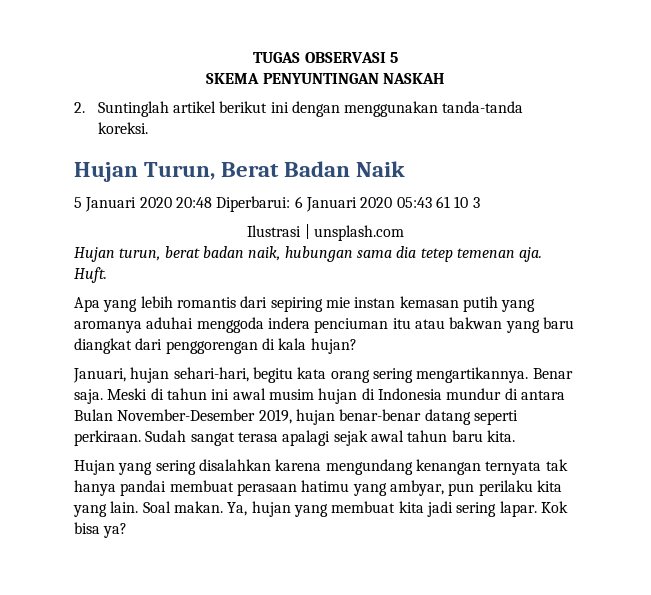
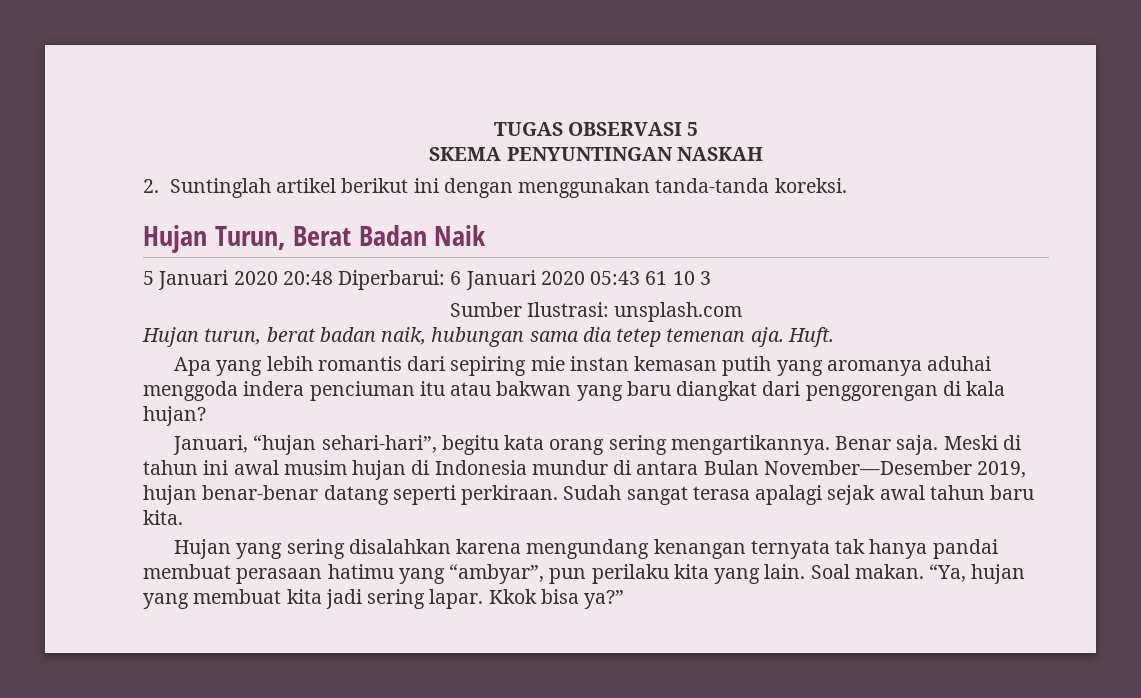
- Ilustrasi | unsplash.com
+ Sumber Ilustrasi: unsplash.com
- Januari, hujan sehari-hari, begitu kata orang sering mengartikannya.
+ Januari, “hujan sehari-hari”, begitu kata orang sering mengartikannya.
- Meski di tahun ini awal musim hujan di Indonesia mundur di antara Bulan November-Desember 2019, hujan benar-benar datang seperti perkiraan.
+ Meski di tahun ini awal musim hujan di Indonesia mundur di antara Bulan November—Desember 2019, hujan benar-benar datang seperti perkiraan.
- Hujan yang sering disalahkan karena mengundang kenangan ternyata tak hanya pandai membuat perasaan hatimu yang ambyar, pun perilaku kita yang lain.
+ Hujan yang sering disalahkan karena mengundang kenangan ternyata tak hanya pandai membuat perasaan hatimu yang “ambyar”, pun perilaku kita yang lain.
- Ya, hujan yang membuat kita jadi sering lapar.
+ “Ya, hujan yang membuat kita jadi sering lapar.
- Kok bisa ya?
+ Kkok bisa ya?”

